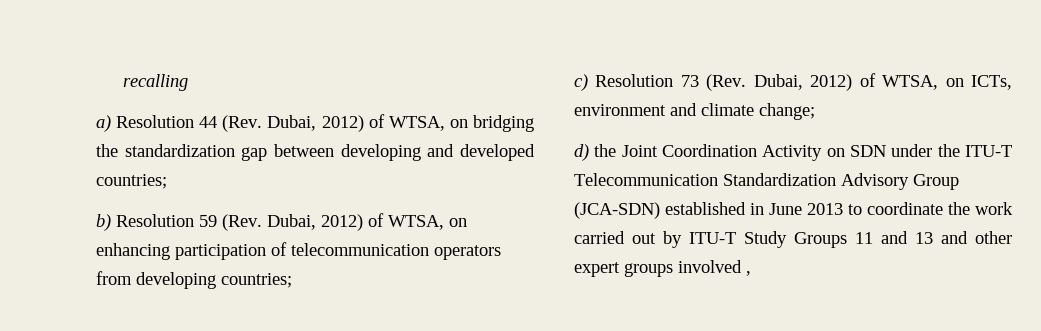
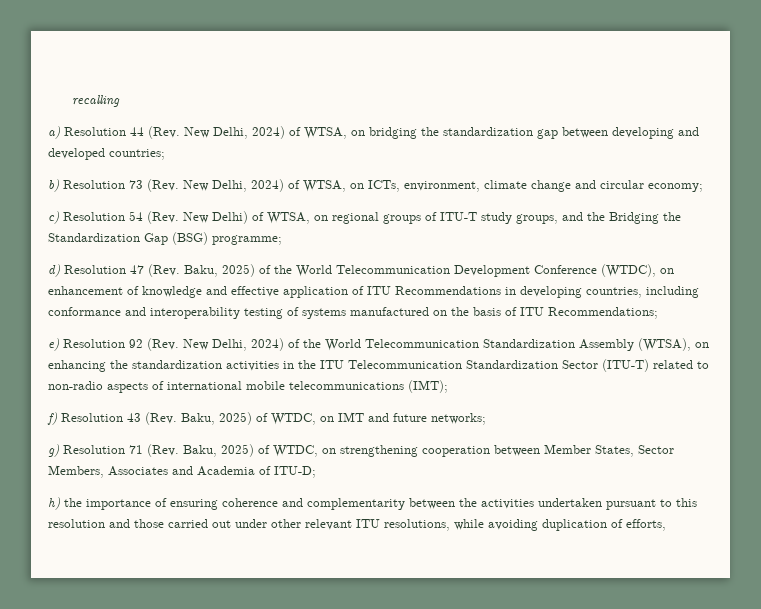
- a) Resolution 44 (Rev. Dubai, 2012) of WTSA, on bridging the standardization gap between developing and developed countries;
+ a) Resolution 44 (Rev. New Delhi, 2024) of WTSA, on bridging the standardization gap between developing and developed countries;
- b) Resolution 59 (Rev. Dubai, 2012) of WTSA, on enhancing participation of telecommunication operators from developing countries;
- c) Resolution 73 (Rev. Dubai, 2012) of WTSA, on ICTs, environment and climate change;
- d) the Joint Coordination Activity on SDN under the ITU-T Telecommunication Standardization Advisory Group (JCA-SDN) established in June 2013 to coordinate the work carried out by ITU-T Study Groups 11 and 13 and other expert groups involved ,
+ b) Resolution 73 (Rev. New Delhi, 2024) of WTSA, on ICTs, environment, climate change and circular economy;
+ c) Resolution 54 (Rev. New Delhi) of WTSA, on regional groups of ITU-T study groups, and the Bridging the Standardization Gap (BSG) programme;
+ d) Resolution 47 (Rev. Baku, 2025) of the World Telecommunication Development Conference (WTDC), on enhancement of knowledge and effective application of ITU Recommendations in developing countries, including conformance and interoperability testing of systems manufactured on the basis of ITU Recommendations;
+ e) Resolution 92 (Rev. New Delhi, 2024) of the World Telecommunication Standardization Assembly (WTSA), on enhancing the standardization activities in the ITU Telecommunication Standardization Sector (ITU-T) related to non-radio aspects of international mobile telecommunications (IMT);
+ f) Resolution 43 (Rev. Baku, 2025) of WTDC, on IMT and future networks;
+ g) Resolution 71 (Rev. Baku, 2025) of WTDC, on strengthening cooperation between Member States, Sector Members, Associates and Academia of ITU-D;
+ h) the importance of ensuring coherence and complementarity between the activities undertaken pursuant to this resolution and those carried out under other relevant ITU resolutions, while avoiding duplication of efforts,

